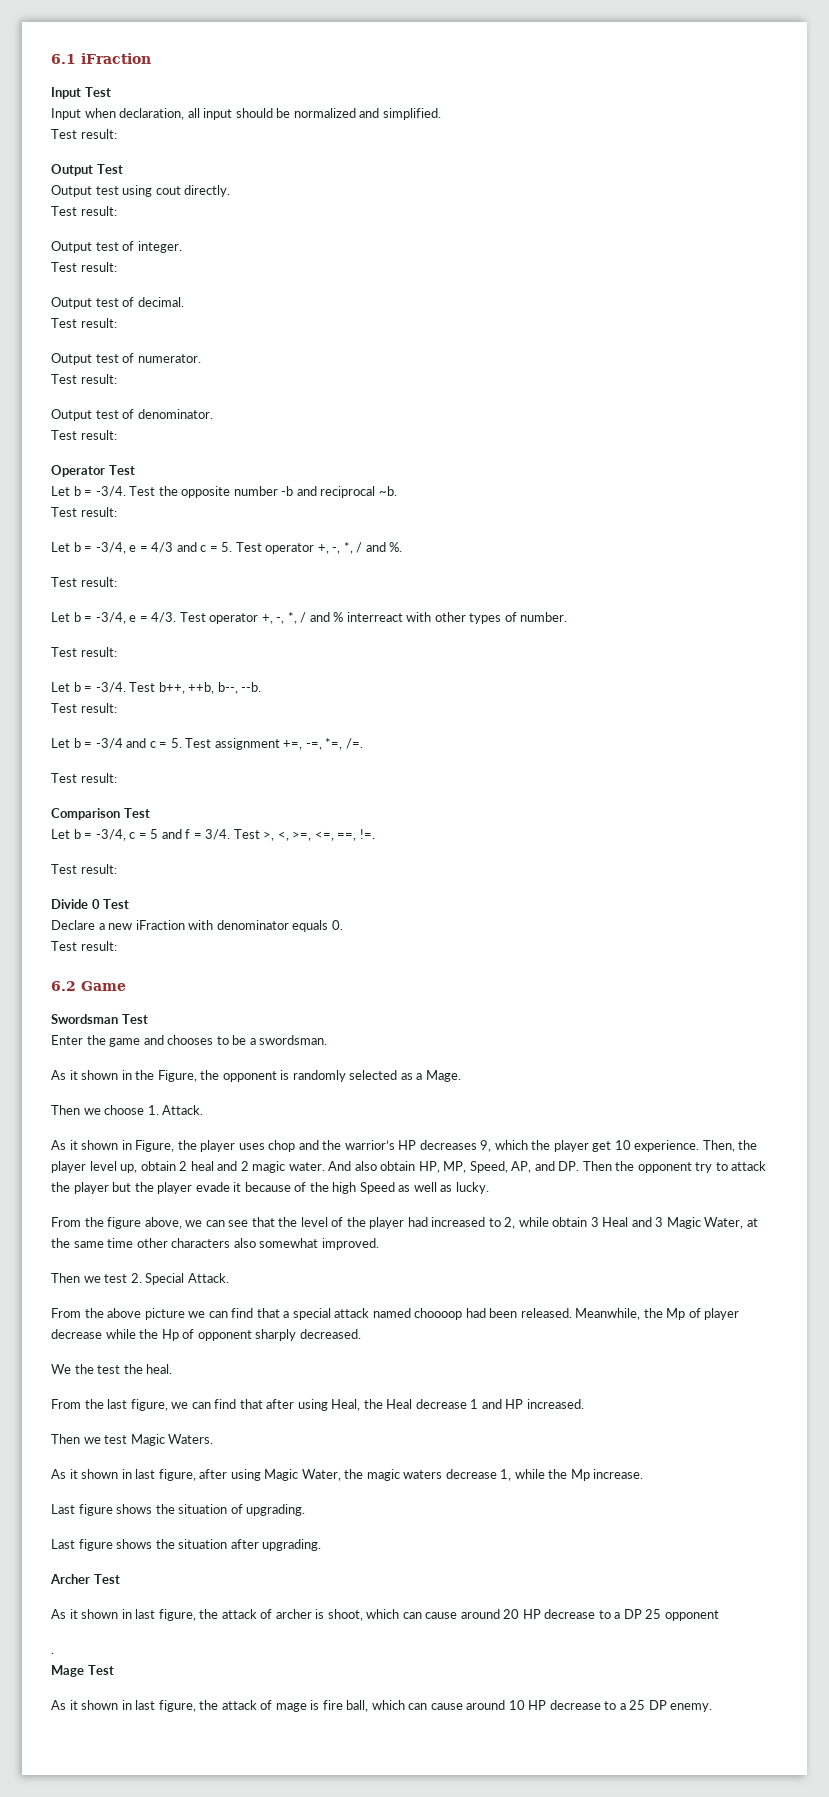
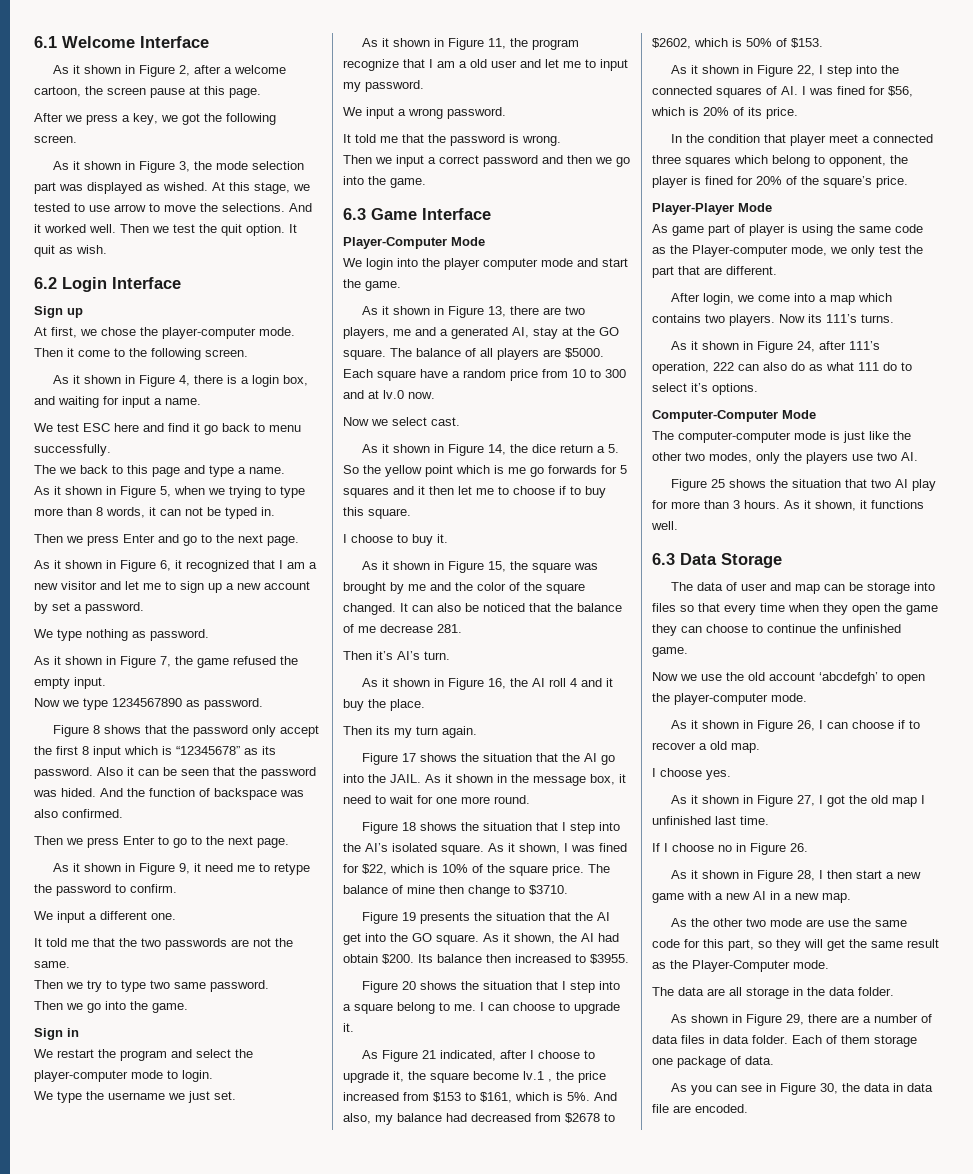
- 6.1 iFraction
- Input Test
- Input when declaration, all input should be normalized and simplified.
- Test result:
- Output Test
- Output test using cout directly.
- Test result:
- Output test of integer.
- Test result:
- Output test of decimal.
- Test result:
- Output test of numerator.
- Test result:
- Output test of denominator.
- Test result:
- Operator Test
- Let b = -3/4. Test the opposite number -b and reciprocal ~b.
- Test result:
- Let b = -3/4, e = 4/3 and c = 5. Test operator +, -, *, / and %.
- Test result:
- Let b = -3/4, e = 4/3. Test operator +, -, *, / and % interreact with other types of number.
- Test result:
- Let b = -3/4. Test b++, ++b, b--, --b.
- Test result:
- Let b = -3/4 and c = 5. Test assignment +=, -=, *=, /=.
- Test result:
- Comparison Test
- Let b = -3/4, c = 5 and f = 3/4. Test >, <, >=, <=, ==, !=.
- Test result:
- Divide 0 Test
- Declare a new iFraction with denominator equals 0.
- Test result:
- 6.2 Game
- Swordsman Test
- Enter the game and chooses to be a swordsman.
- As it shown in the Figure, the opponent is randomly selected as a Mage.
- Then we choose 1. Attack.
- As it shown in Figure, the player uses chop and the warrior’s HP decreases 9, which the player get 10 experience. Then, the player level up, obtain 2 heal and 2 magic water. And also obtain HP, MP, Speed, AP, and DP. Then the opponent try to attack the player but the player evade it because of the high Speed as well as lucky.
- From the figure above, we can see that the level of the player had increased to 2, while obtain 3 Heal and 3 Magic Water, at the same time other characters also somewhat improved.
- Then we test 2. Special Attack.
- From the above picture we can find that a special attack named choooop had been released. Meanwhile, the Mp of player decrease while the Hp of opponent sharply decreased.
- We the test the heal.
- From the last figure, we can find that after using Heal, the Heal decrease 1 and HP increased.
- Then we test Magic Waters.
- As it shown in last figure, after using Magic Water, the magic waters decrease 1, while the Mp increase.
- Last figure shows the situation of upgrading.
- Last figure shows the situation after upgrading.
- Archer Test
- As it shown in last figure, the attack of archer is shoot, which can cause around 20 HP decrease to a DP 25 opponent
- .
- Mage Test
- As it shown in last figure, the attack of mage is fire ball, which can cause around 10 HP decrease to a 25 DP enemy.
+ 6.1 Welcome Interface
+ As it shown in Figure 2, after a welcome cartoon, the screen pause at this page.
+ After we press a key, we got the following screen.
+ As it shown in Figure 3, the mode selection part was displayed as wished. At this stage, we tested to use arrow to move the selections. And it worked well. Then we test the quit option. It quit as wish.
+ 6.2 Login Interface
+ Sign up
+ At first, we chose the player-computer mode. Then it come to the following screen.
+ As it shown in Figure 4, there is a login box, and waiting for input a name.
+ We test ESC here and find it go back to menu successfully.
+ The we back to this page and type a name.
+ As it shown in Figure 5, when we trying to type more than 8 words, it can not be typed in.
+ Then we press Enter and go to the next page.
+ As it shown in Figure 6, it recognized that I am a new visitor and let me to sign up a new account by set a password.
+ We type nothing as password.
+ As it shown in Figure 7, the game refused the empty input.
+ Now we type 1234567890 as password.
+ Figure 8 shows that the password only accept the first 8 input which is “12345678” as its password. Also it can be seen that the password was hided. And the function of backspace was also confirmed.
+ Then we press Enter to go to the next page.
+ As it shown in Figure 9, it need me to retype the password to confirm.
+ We input a different one.
+ It told me that the two passwords are not the same.
+ Then we try to type two same password.
+ Then we go into the game.
+ Sign in
+ We restart the program and select the player-computer mode to login.
+ We type the username we just set.
+ As it shown in Figure 11, the program recognize that I am a old user and let me to input my password.
+ We input a wrong password.
+ It told me that the password is wrong.
+ Then we input a correct password and then we go into the game.
+ 6.3 Game Interface
+ Player-Computer Mode
+ We login into the player computer mode and start the game.
+ As it shown in Figure 13, there are two players, me and a generated AI, stay at the GO square. The balance of all players are $5000. Each square have a random price from 10 to 300 and at lv.0 now.
+ Now we select cast.
+ As it shown in Figure 14, the dice return a 5. So the yellow point which is me go forwards for 5 squares and it then let me to choose if to buy this square.
+ I choose to buy it.
+ As it shown in Figure 15, the square was brought by me and the color of the square changed. It can also be noticed that the balance of me decrease 281.
+ Then it’s AI’s turn.
+ As it shown in Figure 16, the AI roll 4 and it buy the place.
+ Then its my turn again.
+ Figure 17 shows the situation that the AI go into the JAIL. As it shown in the message box, it need to wait for one more round.
+ Figure 18 shows the situation that I step into the AI’s isolated square. As it shown, I was fined for $22, which is 10% of the square price. The balance of mine then change to $3710.
+ Figure 19 presents the situation that the AI get into the GO square. As it shown, the AI had obtain $200. Its balance then increased to $3955.
+ Figure 20 shows the situation that I step into a square belong to me. I can choose to upgrade it.
+ As Figure 21 indicated, after I choose to upgrade it, the square become lv.1 , the price increased from $153 to $161, which is 5%. And also, my balance had decreased from $2678 to $2602, which is 50% of $153.
+ As it shown in Figure 22, I step into the connected squares of AI. I was fined for $56, which is 20% of its price.
+ In the condition that player meet a connected three squares which belong to opponent, the player is fined for 20% of the square’s price.
+ Player-Player Mode
+ As game part of player is using the same code as the Player-computer mode, we only test the part that are different.
+ After login, we come into a map which contains two players. Now its 111’s turns.
+ As it shown in Figure 24, after 111’s operation, 222 can also do as what 111 do to select it’s options.
+ Computer-Computer Mode
+ The computer-computer mode is just like the other two modes, only the players use two AI.
+ Figure 25 shows the situation that two AI play for more than 3 hours. As it shown, it functions well.
+ 6.3 Data Storage
+ The data of user and map can be storage into files so that every time when they open the game they can choose to continue the unfinished game.
+ Now we use the old account ‘abcdefgh’ to open the player-computer mode.
+ As it shown in Figure 26, I can choose if to recover a old map.
+ I choose yes.
+ As it shown in Figure 27, I got the old map I unfinished last time.
+ If I choose no in Figure 26.
+ As it shown in Figure 28, I then start a new game with a new AI in a new map.
+ As the other two mode are use the same code for this part, so they will get the same result as the Player-Computer mode.
+ The data are all storage in the data folder.
+ As shown in Figure 29, there are a number of data files in data folder. Each of them storage one package of data.
+ As you can see in Figure 30, the data in data file are encoded.

